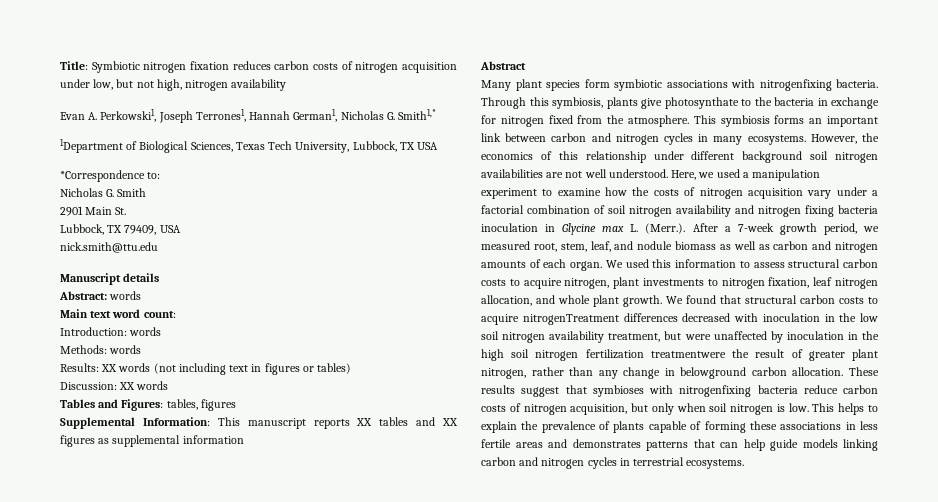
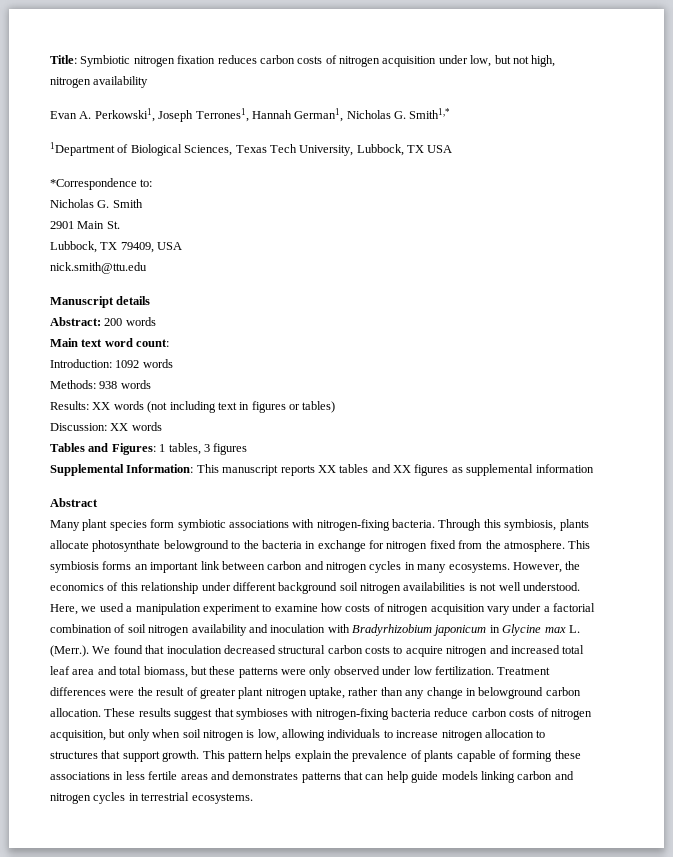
- Abstract: words
+ Abstract: 200 words
- Introduction: words
+ Introduction: 1092 words
- Methods: words
+ Methods: 938 words
- Tables and Figures: tables, figures
+ Tables and Figures: 1 tables, 3 figures
- Many plant species form symbiotic associations with nitrogenfixing bacteria.
+ Many plant species form symbiotic associations with nitrogen-fixing bacteria.
- Through this symbiosis, plants give photosynthate to the bacteria in exchange for nitrogen fixed from the atmosphere.
+ Through this symbiosis, plants allocate photosynthate belowground to the bacteria in exchange for nitrogen fixed from the atmosphere.
- However, the economics of this relationship under different background soil nitrogen availabilities are not well understood.
+ However, the economics of this relationship under different background soil nitrogen availabilities is not well understood.
- Here, we used a manipulation experiment to examine how the costs of nitrogen acquisition vary under a factorial combination of soil nitrogen availability and nitrogen fixing bacteria inoculation in Glycine max L. (Merr.). After a 7-week growth period, we measured root, stem, leaf, and nodule biomass as well as carbon and nitrogen amounts of each organ. We used this information to assess structural carbon costs to acquire nitrogen, plant investments to nitrogen fixation, leaf nitrogen allocation, and whole plant growth. We found that structural carbon costs to acquire nitrogenTreatment differences decreased with inoculation in the low soil nitrogen availability treatment, but were unaffected by inoculation in the high soil nitrogen fertilization treatmentwere the result of greater plant nitrogen, rather than any change in belowground carbon allocation.
+ Here, we used a manipulation experiment to examine how costs of nitrogen acquisition vary under a factorial combination of soil nitrogen availability and inoculation with Bradyrhizobium japonicum in Glycine max L. (Merr.). We found that inoculation decreased structural carbon costs to acquire nitrogen and increased total leaf area and total biomass, but these patterns were only observed under low fertilization. Treatment differences were the result of greater plant nitrogen uptake, rather than any change in belowground carbon allocation.
- These results suggest that symbioses with nitrogenfixing bacteria reduce carbon costs of nitrogen acquisition, but only when soil nitrogen is low. This helps to explain the prevalence of plants capable of forming these associations in less fertile areas and demonstrates patterns that can help guide models linking carbon and nitrogen cycles in terrestrial ecosystems.
+ These results suggest that symbioses with nitrogen-fixing bacteria reduce carbon costs of nitrogen acquisition, but only when soil nitrogen is low, allowing individuals to increase nitrogen allocation to structures that support growth. This pattern helps explain the prevalence of plants capable of forming these associations in less fertile areas and demonstrates patterns that can help guide models linking carbon and nitrogen cycles in terrestrial ecosystems.

